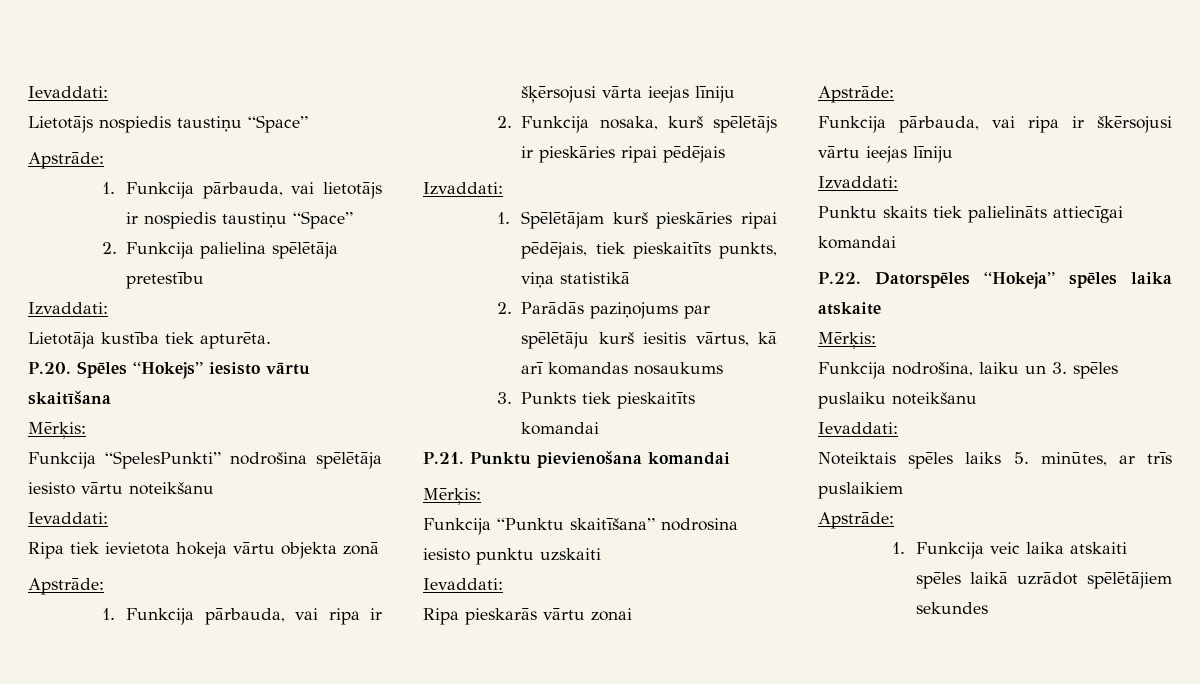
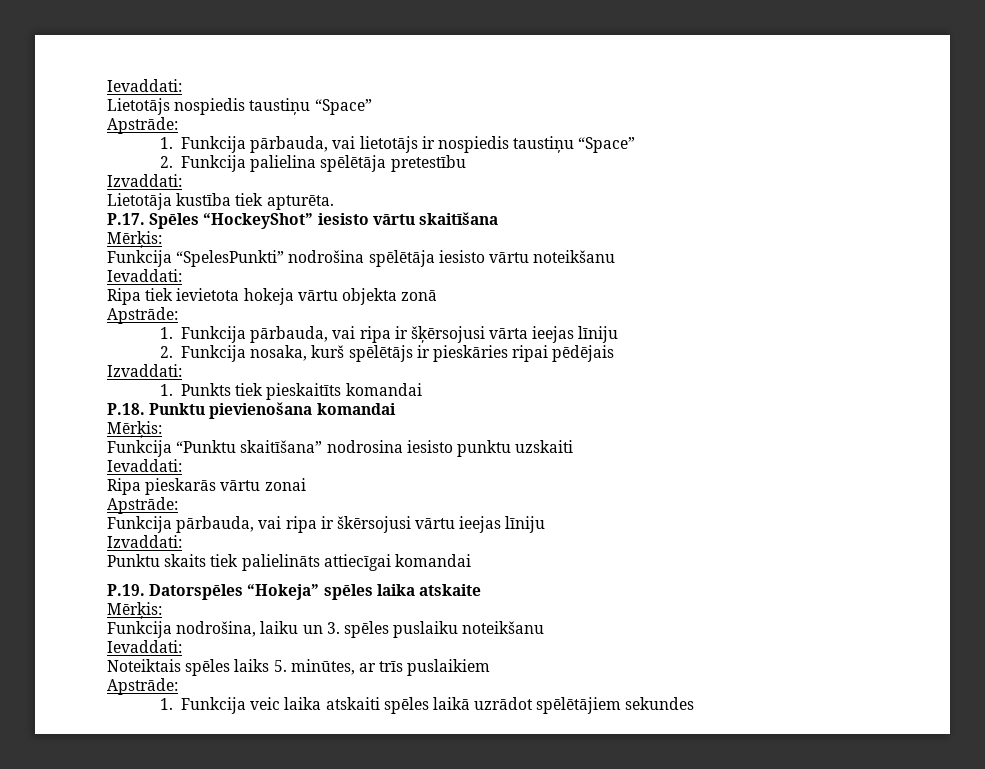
- P.20. Spēles “Hokejs” iesisto vārtu skaitīšana
+ P.17. Spēles “HockeyShot” iesisto vārtu skaitīšana
- 1. Spēlētājam kurš pieskāries ripai pēdējais, tiek pieskaitīts punkts, viņa statistikā
- 2. Parādās paziņojums par spēlētāju kurš iesitis vārtus, kā arī komandas nosaukums
- 3. Punkts tiek pieskaitīts komandai
+ 1. Punkts tiek pieskaitīts komandai
- P.21. Punktu pievienošana komandai
+ P.18. Punktu pievienošana komandai
- P.22. Datorspēles “Hokeja” spēles laika atskaite
+ P.19. Datorspēles “Hokeja” spēles laika atskaite

